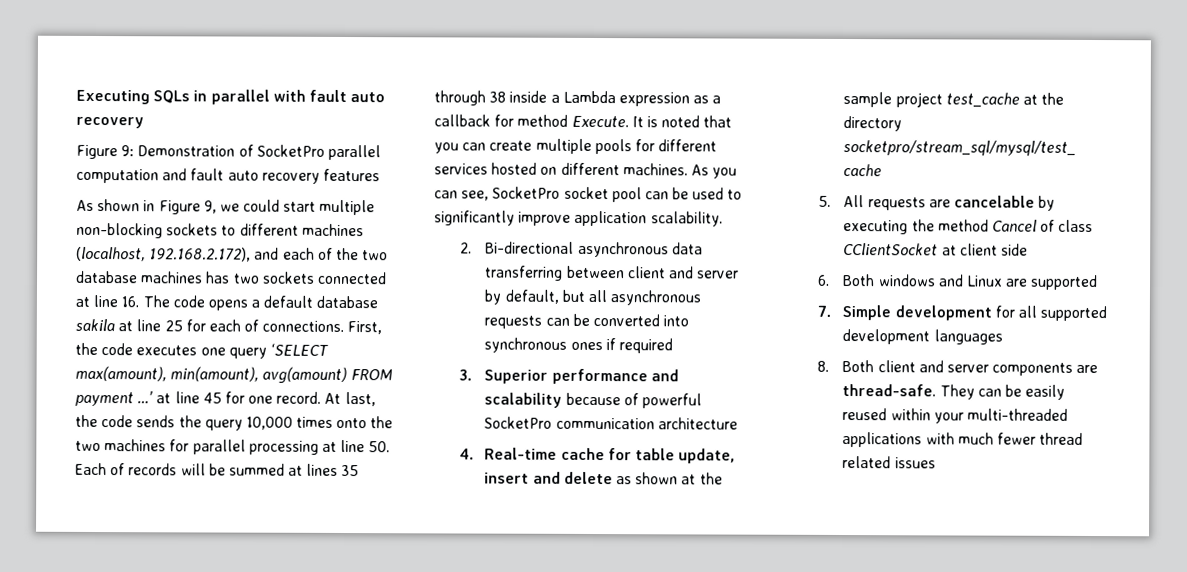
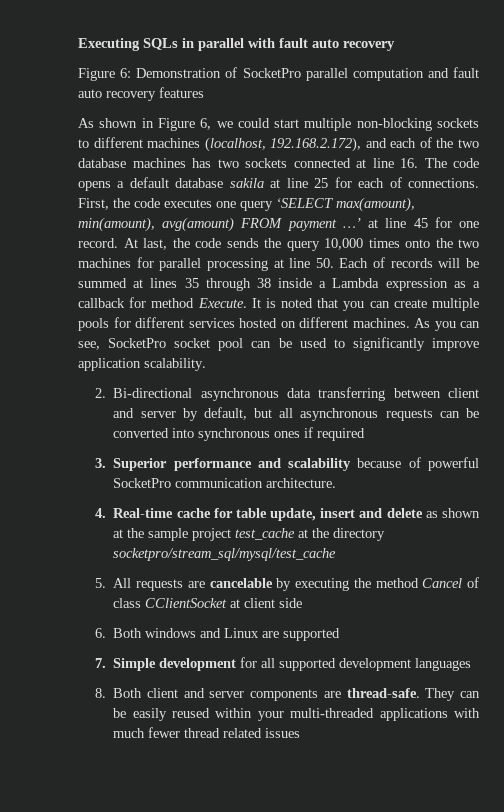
- Figure 9: Demonstration of SocketPro parallel computation and fault auto recovery features
+ Figure 6: Demonstration of SocketPro parallel computation and fault auto recovery features
- As shown in Figure 9, we could start multiple non-blocking sockets to different machines (localhost, 192.168.2.172), and each of the two database machines has two sockets connected at line 16. The code opens a default database sakila at line 25 for each of connections.
+ As shown in Figure 6, we could start multiple non-blocking sockets to different machines (localhost, 192.168.2.172), and each of the two database machines has two sockets connected at line 16. The code opens a default database sakila at line 25 for each of connections.
- 3. Superior performance and scalability because of powerful SocketPro communication architecture
+ 3. Superior performance and scalability because of powerful SocketPro communication architecture.

